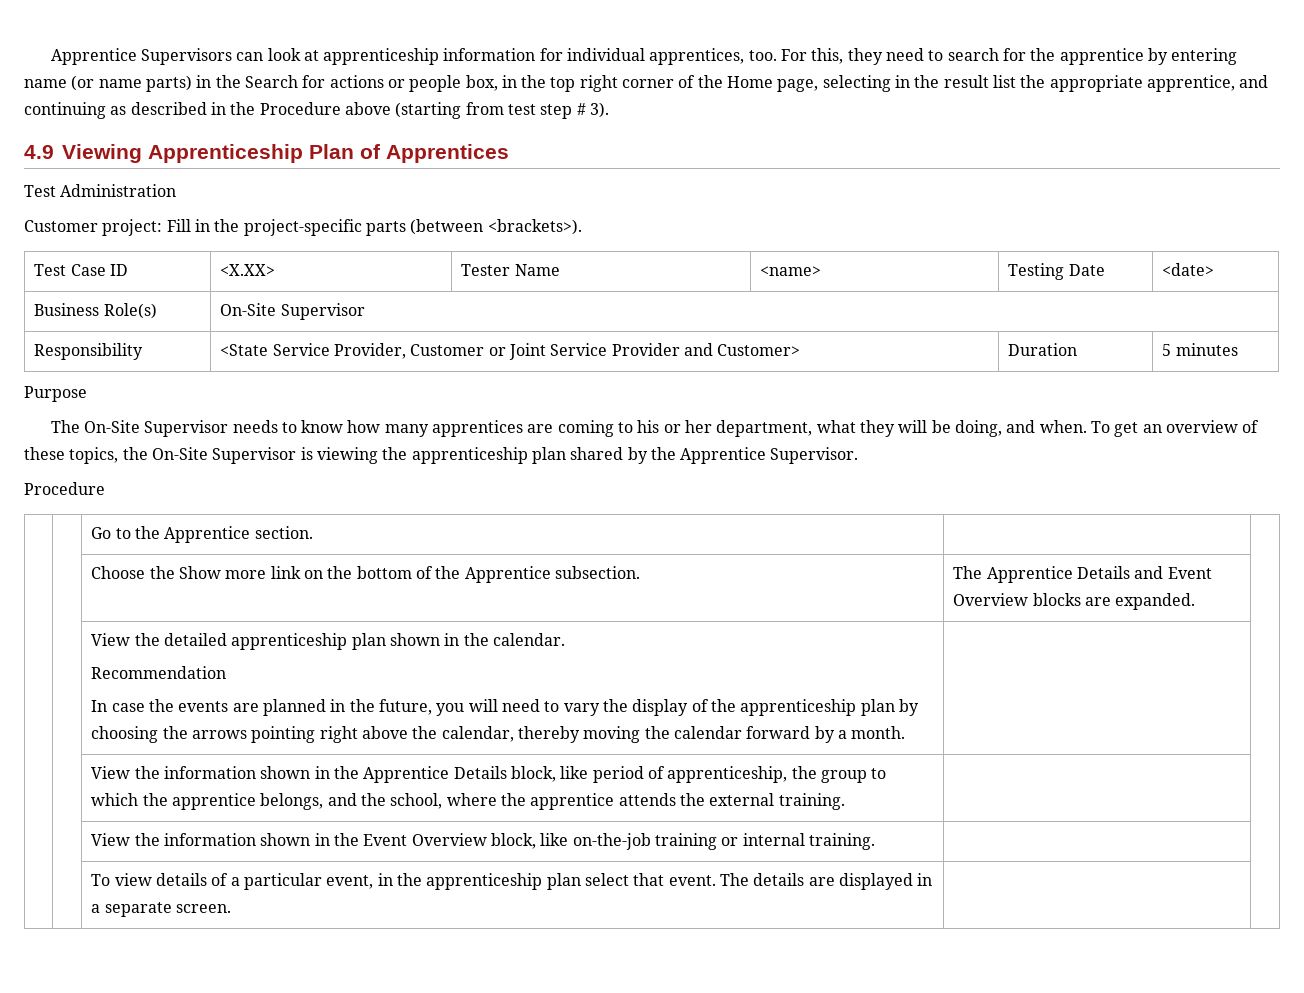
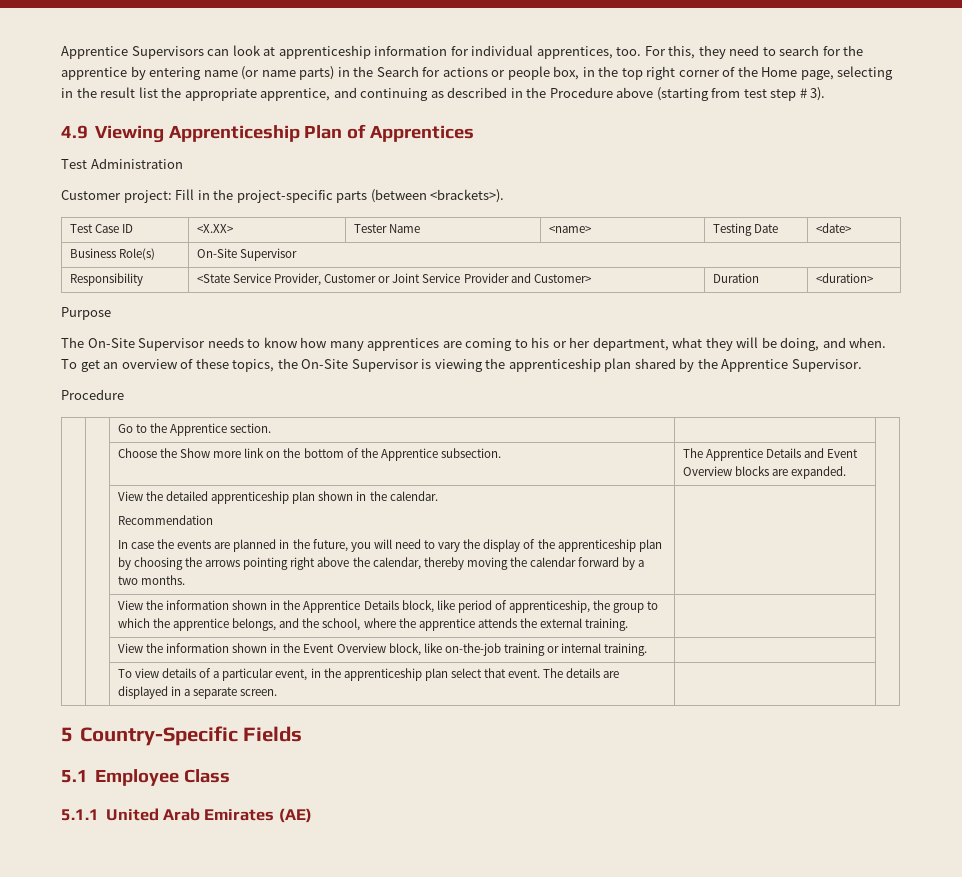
- Responsibility | <State Service Provider, Customer or Joint Service Provider and Customer> | Duration | 5 minutes
+ Responsibility | <State Service Provider, Customer or Joint Service Provider and Customer> | Duration | <duration>
- In case the events are planned in the future, you will need to vary the display of the apprenticeship plan by choosing the arrows pointing right above the calendar, thereby moving the calendar forward by a month.
+ In case the events are planned in the future, you will need to vary the display of the apprenticeship plan by choosing the arrows pointing right above the calendar, thereby moving the calendar forward by a two months.
+ 5 Country-Specific Fields
+ 5.1 Employee Class
+ 5.1.1 United Arab Emirates (AE)

